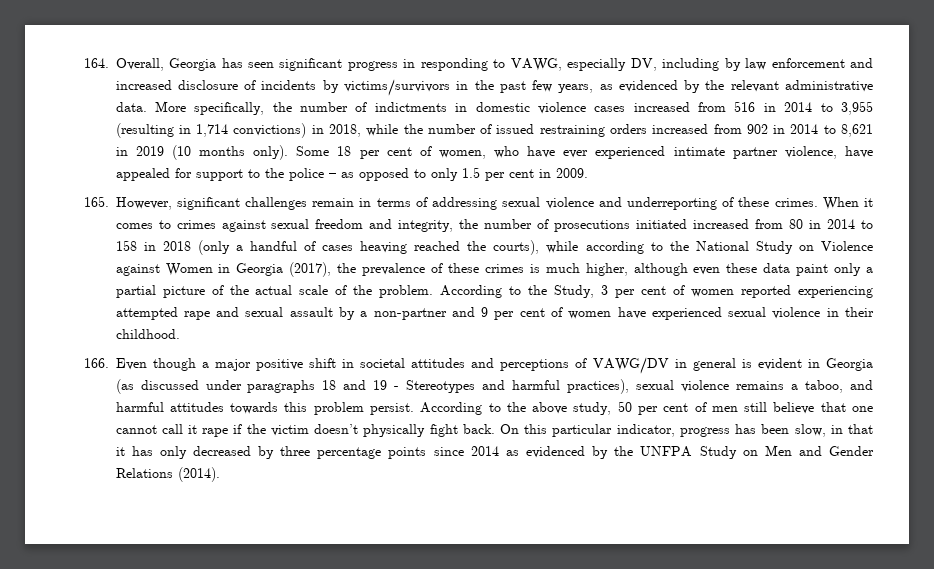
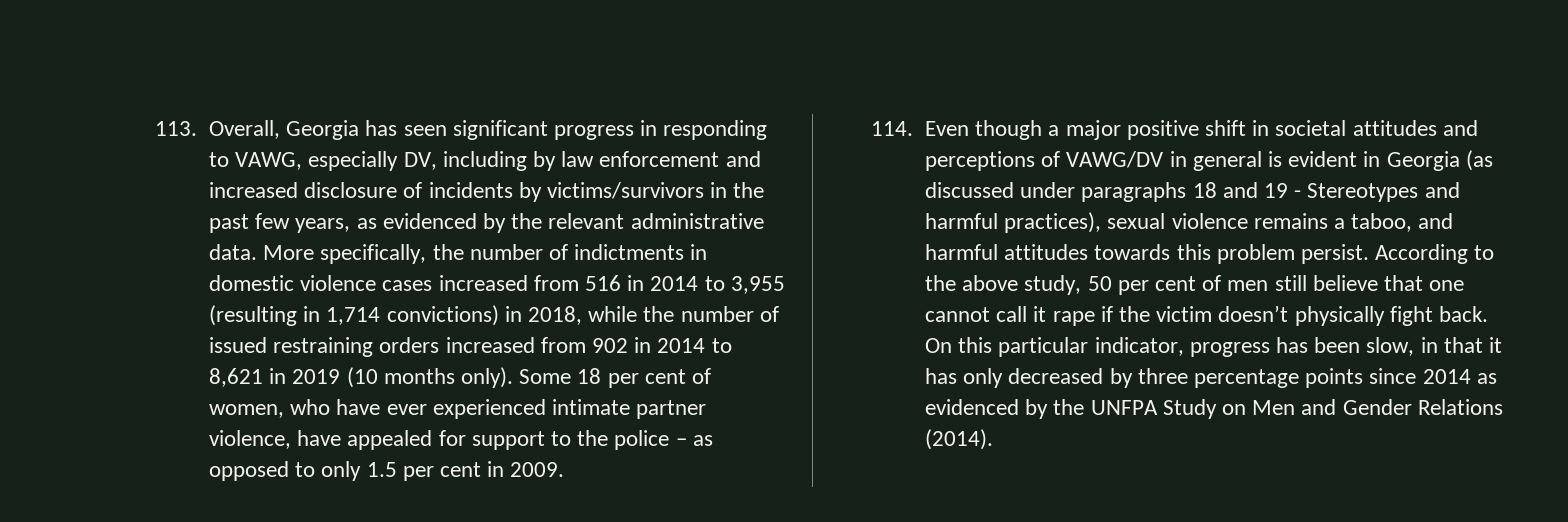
- 164. Overall, Georgia has seen significant progress in responding to VAWG, especially DV, including by law enforcement and increased disclosure of incidents by victims/survivors in the past few years, as evidenced by the relevant administrative data.
+ 113. Overall, Georgia has seen significant progress in responding to VAWG, especially DV, including by law enforcement and increased disclosure of incidents by victims/survivors in the past few years, as evidenced by the relevant administrative data.
- 165. However, significant challenges remain in terms of addressing sexual violence and underreporting of these crimes. When it comes to crimes against sexual freedom and integrity, the number of prosecutions initiated increased from 80 in 2014 to 158 in 2018 (only a handful of cases heaving reached the courts), while according to the National Study on Violence against Women in Georgia (2017), the prevalence of these crimes is much higher, although even these data paint only a partial picture of the actual scale of the problem. According to the Study, 3 per cent of women reported experiencing attempted rape and sexual assault by a non-partner and 9 per cent of women have experienced sexual violence in their childhood.
- 166. Even though a major positive shift in societal attitudes and perceptions of VAWG/DV in general is evident in Georgia (as discussed under paragraphs 18 and 19 - Stereotypes and harmful practices), sexual violence remains a taboo, and harmful attitudes towards this problem persist.
+ 114. Even though a major positive shift in societal attitudes and perceptions of VAWG/DV in general is evident in Georgia (as discussed under paragraphs 18 and 19 - Stereotypes and harmful practices), sexual violence remains a taboo, and harmful attitudes towards this problem persist.

